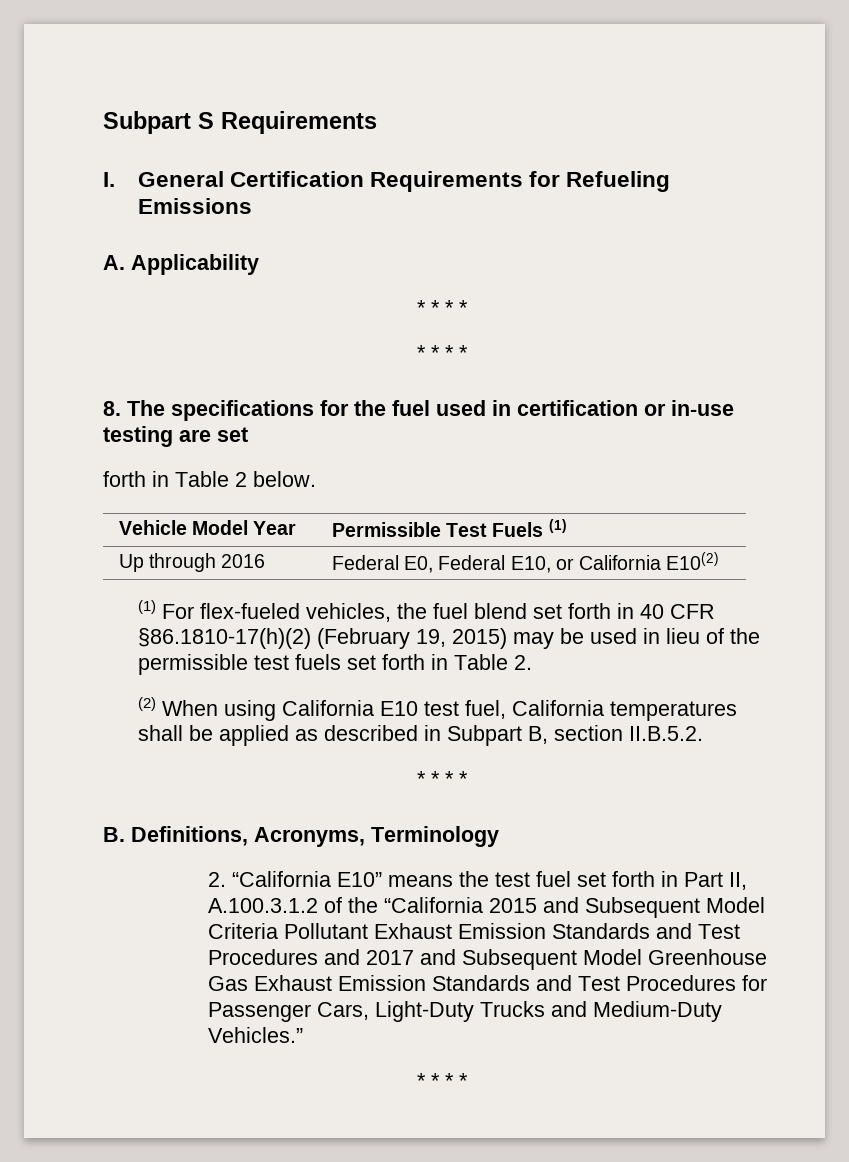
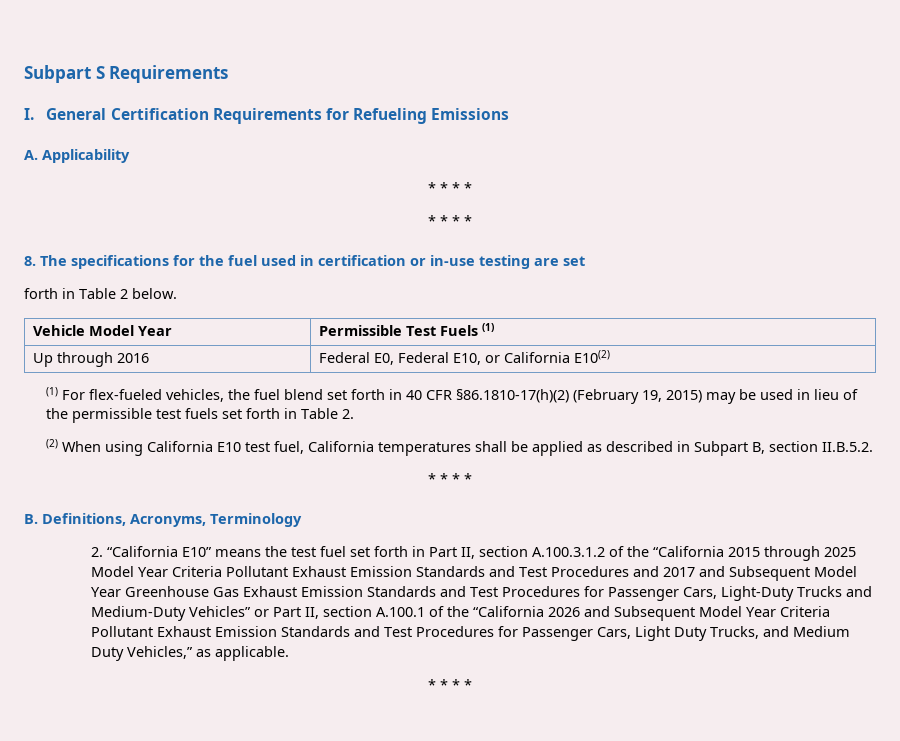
- 2. “California E10” means the test fuel set forth in Part II, A.100.3.1.2 of the “California 2015 and Subsequent Model Criteria Pollutant Exhaust Emission Standards and Test Procedures and 2017 and Subsequent Model Greenhouse Gas Exhaust Emission Standards and Test Procedures for Passenger Cars, Light-Duty Trucks and Medium-Duty Vehicles.”
+ 2. “California E10” means the test fuel set forth in Part II, section A.100.3.1.2 of the “California 2015 through 2025 Model Year Criteria Pollutant Exhaust Emission Standards and Test Procedures and 2017 and Subsequent Model Year Greenhouse Gas Exhaust Emission Standards and Test Procedures for Passenger Cars, Light-Duty Trucks and Medium-Duty Vehicles” or Part II, section A.100.1 of the “California 2026 and Subsequent Model Year Criteria Pollutant Exhaust Emission Standards and Test Procedures for Passenger Cars, Light Duty Trucks, and Medium Duty Vehicles,” as applicable.

